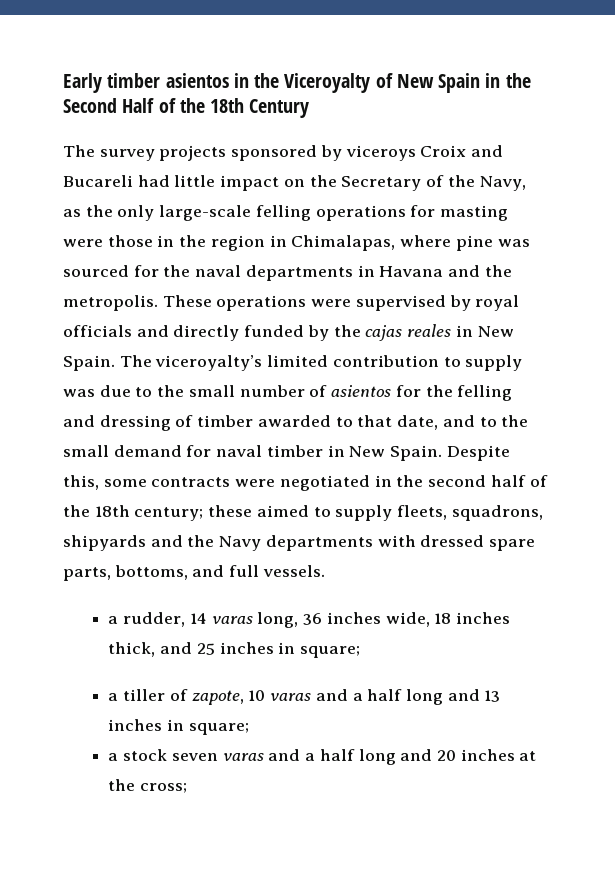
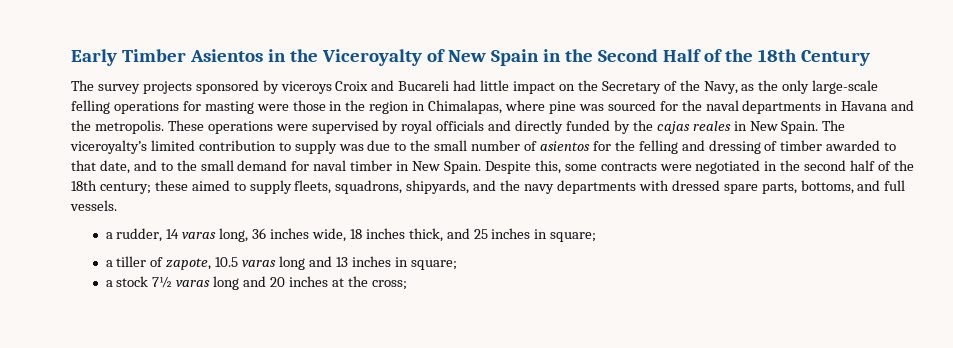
- Early timber asientos in the Viceroyalty of New Spain in the Second Half of the 18th Century
+ Early Timber Asientos in the Viceroyalty of New Spain in the Second Half of the 18th Century
- Despite this, some contracts were negotiated in the second half of the 18th century; these aimed to supply fleets, squadrons, shipyards and the Navy departments with dressed spare parts, bottoms, and full vessels.
+ Despite this, some contracts were negotiated in the second half of the 18th century; these aimed to supply fleets, squadrons, shipyards, and the navy departments with dressed spare parts, bottoms, and full vessels.
- a tiller of zapote, 10 varas and a half long and 13 inches in square;
+ a tiller of zapote, 10.5 varas long and 13 inches in square;
- a stock seven varas and a half long and 20 inches at the cross;
+ a stock 7½ varas long and 20 inches at the cross;

